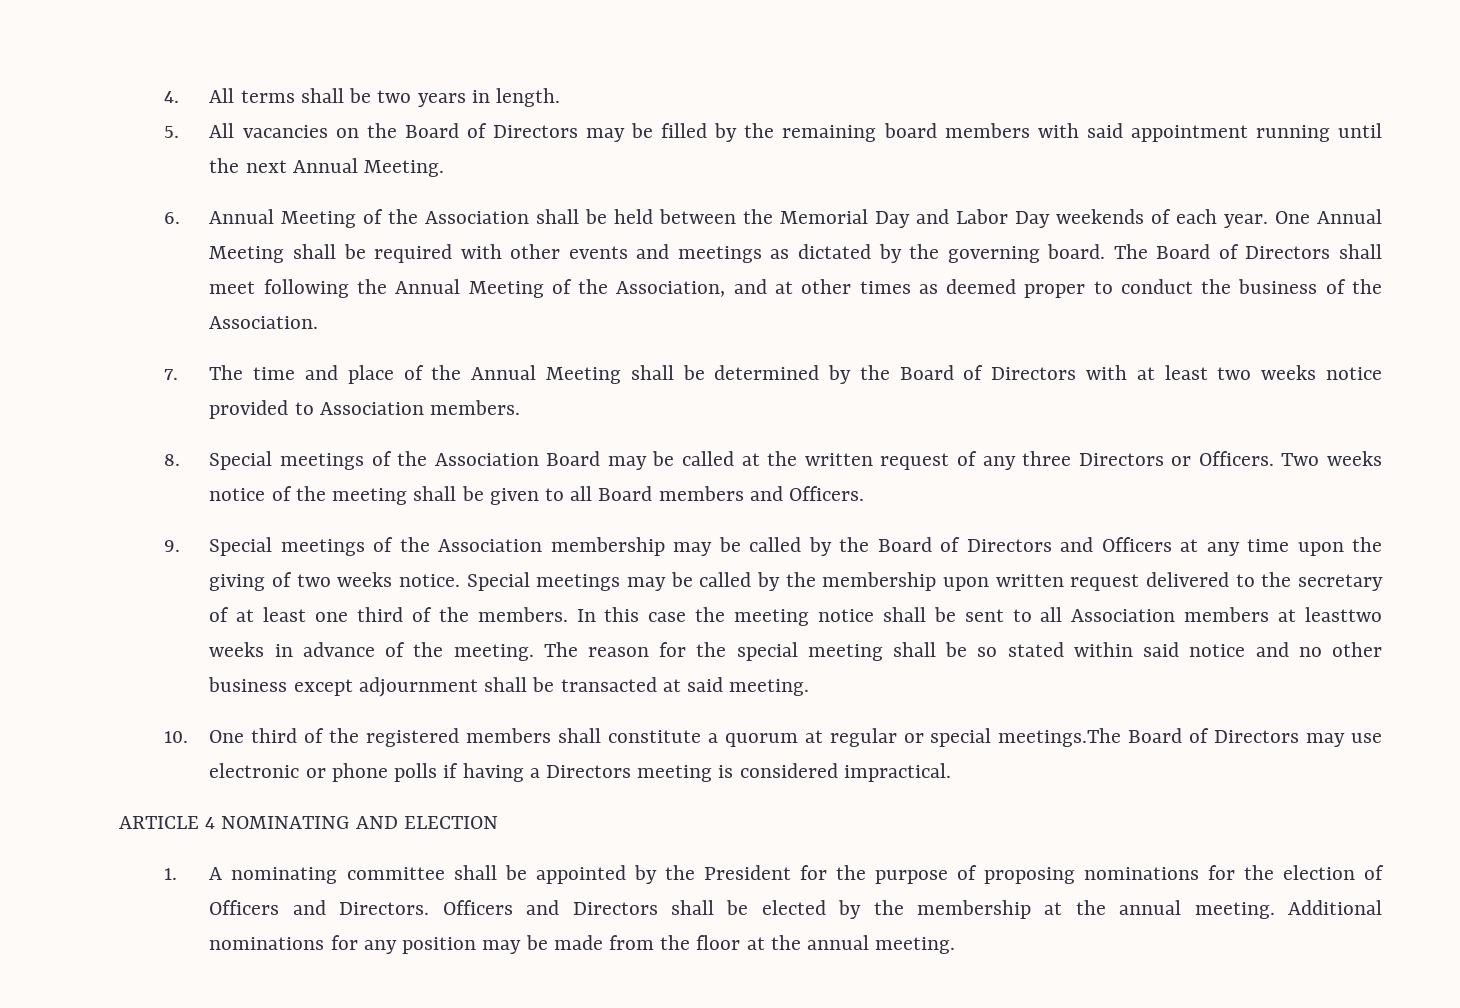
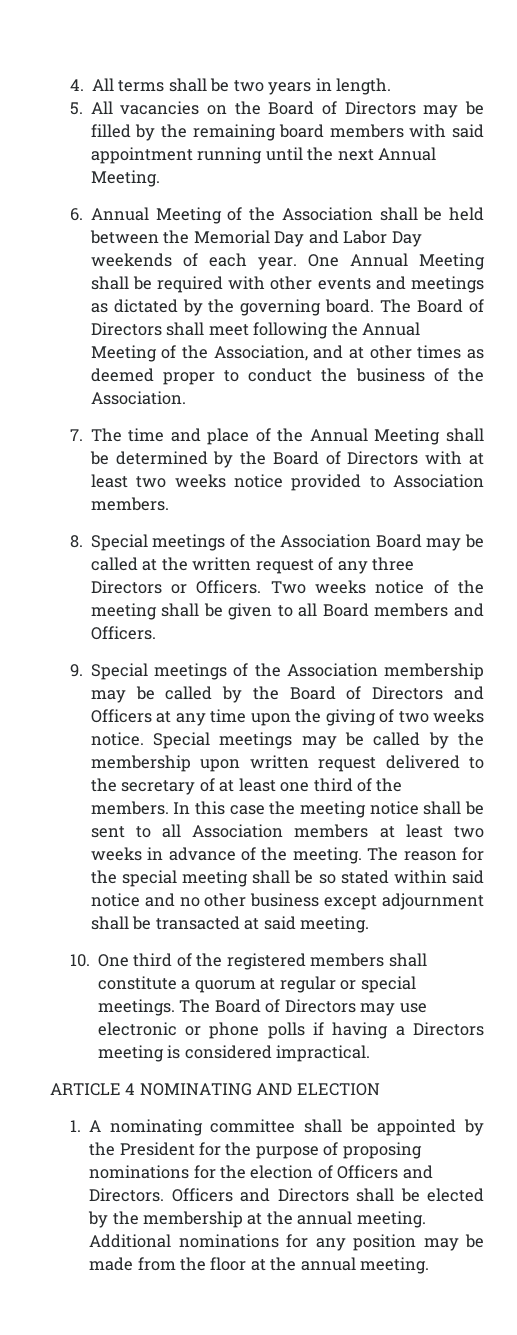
- In this case the meeting notice shall be sent to all Association members at leasttwo weeks in advance of the meeting.
+ In this case the meeting notice shall be sent to all Association members at least two weeks in advance of the meeting.
- 10. One third of the registered members shall constitute a quorum at regular or special meetings.The Board of Directors may use electronic or phone polls if having a Directors meeting is considered impractical.
+ 10. One third of the registered members shall constitute a quorum at regular or special meetings. The Board of Directors may use electronic or phone polls if having a Directors meeting is considered impractical.

